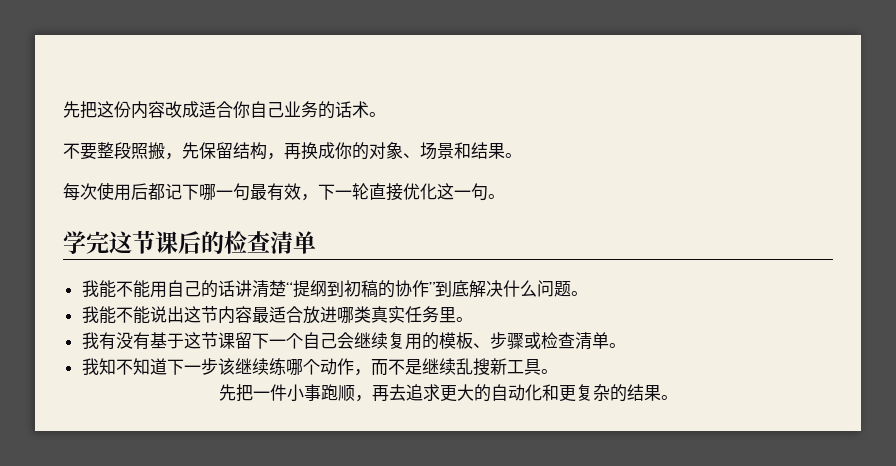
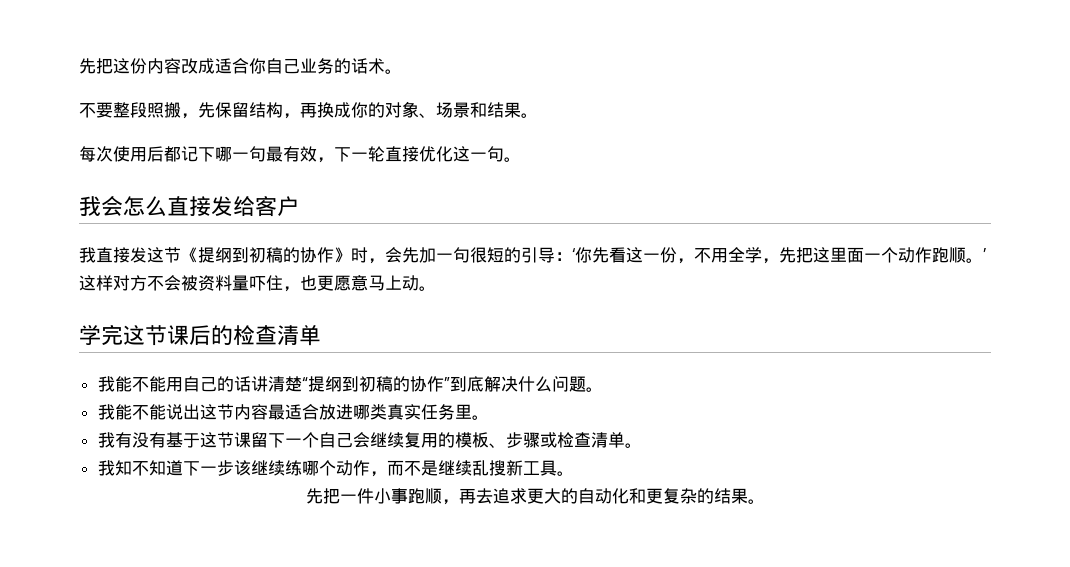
+ 我会怎么直接发给客户
+ 我直接发这节《提纲到初稿的协作》时，会先加一句很短的引导：‘你先看这一份，不用全学，先把这里面一个动作跑顺。’这样对方不会被资料量吓住，也更愿意马上动。

